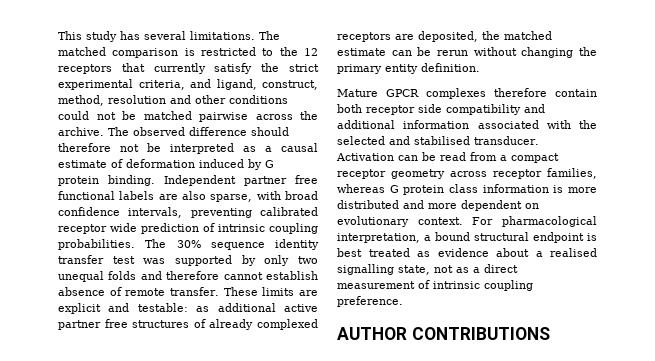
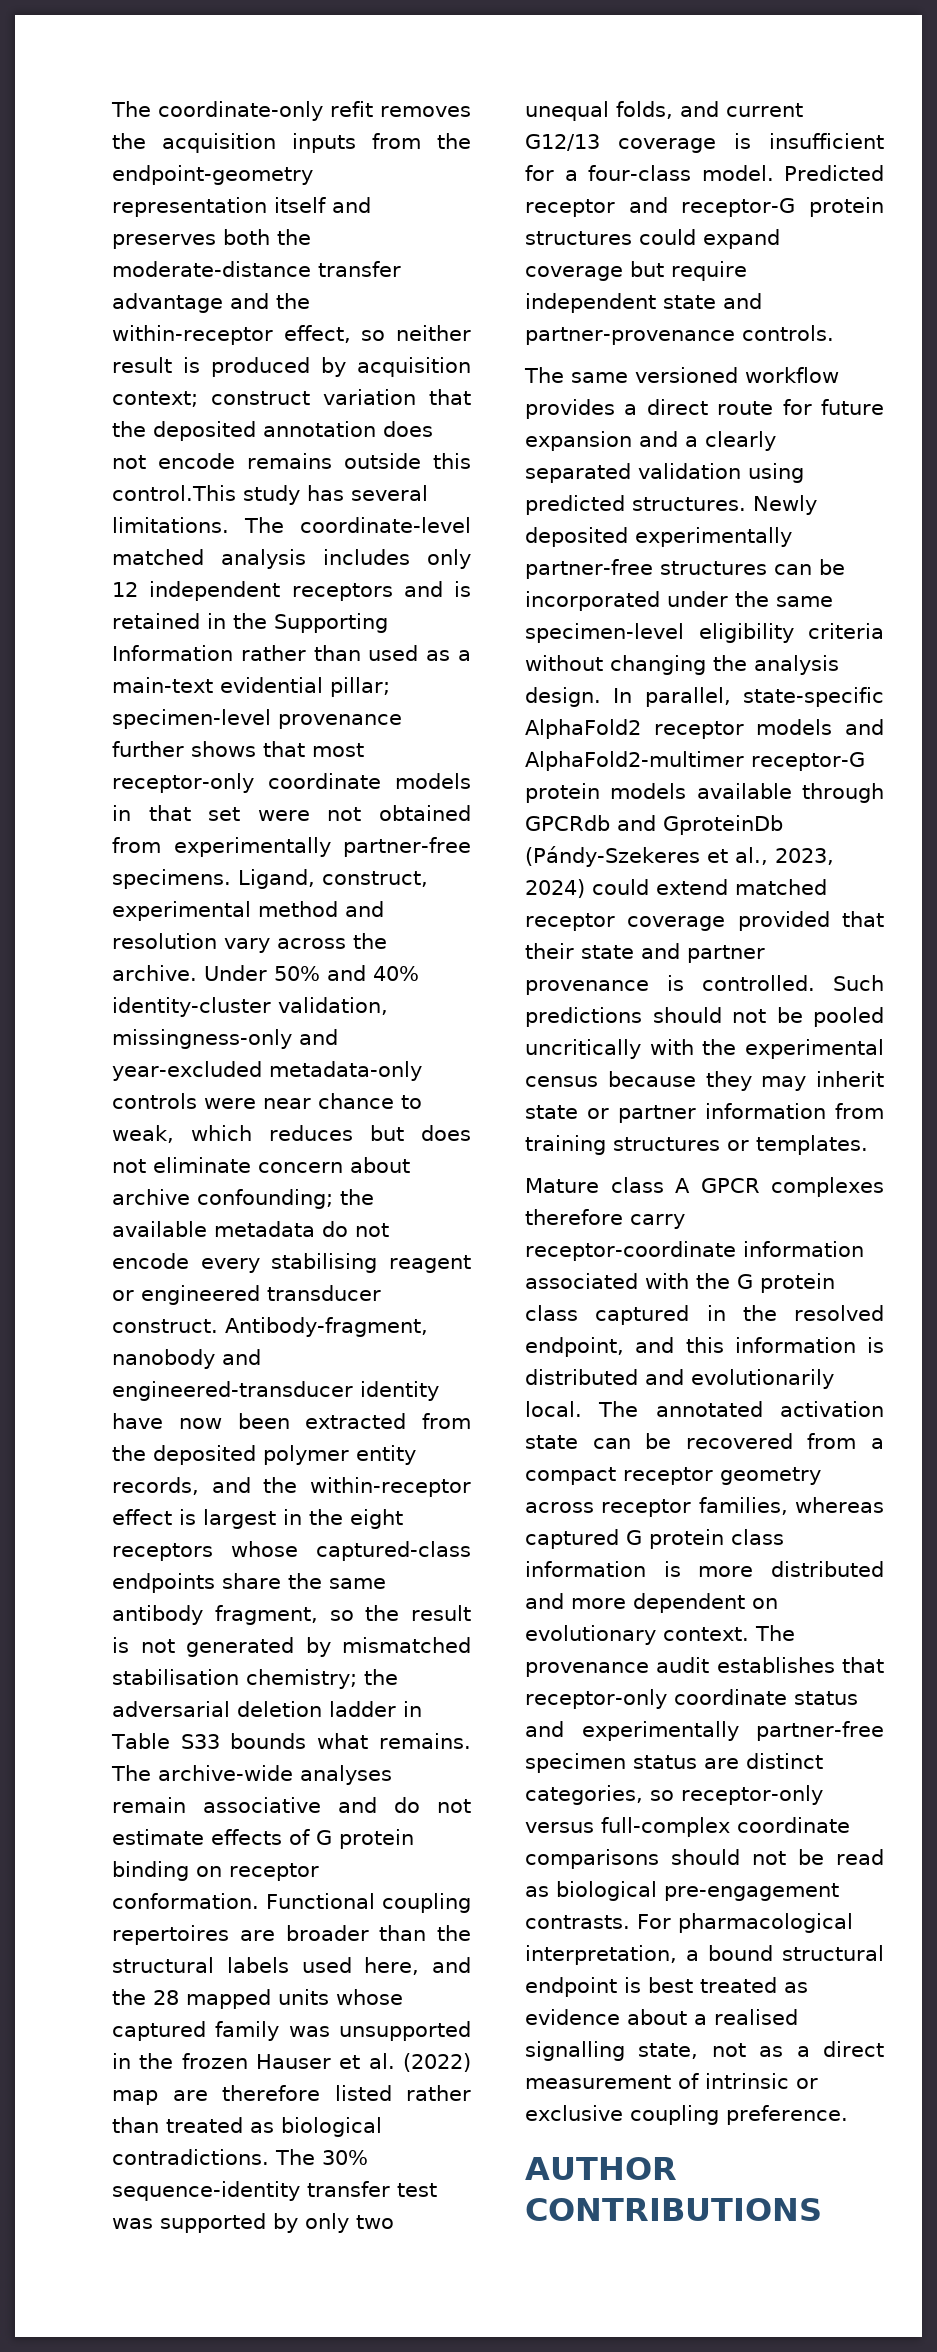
- This study has several limitations.
+ The coordinate-only refit removes the acquisition inputs from the endpoint-geometry representation itself and preserves both the moderate-distance transfer advantage and the within-receptor effect, so neither result is produced by acquisition context; construct variation that the deposited annotation does not encode remains outside this control.This study has several limitations.
- The matched comparison is restricted to the 12 receptors that currently satisfy the strict experimental criteria, and ligand, construct, method, resolution and other conditions could not be matched pairwise across the archive. The observed difference should therefore not be interpreted as a causal estimate of deformation induced by G protein binding. Independent partner free functional labels are also sparse, with broad confidence intervals, preventing calibrated receptor wide prediction of intrinsic coupling probabilities. The 30% sequence identity transfer test was supported by only two unequal folds and therefore cannot establish absence of remote transfer. These limits are explicit and testable: as additional active partner free structures of already complexed receptors are deposited, the matched estimate can be rerun without changing the primary entity definition.
+ The coordinate-level matched analysis includes only 12 independent receptors and is retained in the Supporting Information rather than used as a main-text evidential pillar; specimen-level provenance further shows that most receptor-only coordinate models in that set were not obtained from experimentally partner-free specimens. Ligand, construct, experimental method and resolution vary across the archive. Under 50% and 40% identity-cluster validation, missingness-only and year-excluded metadata-only controls were near chance to weak, which reduces but does not eliminate concern about archive confounding; the available metadata do not encode every stabilising reagent or engineered transducer construct. Antibody-fragment, nanobody and engineered-transducer identity have now been extracted from the deposited polymer entity records, and the within-receptor effect is largest in the eight receptors whose captured-class endpoints share the same antibody fragment, so the result is not generated by mismatched stabilisation chemistry; the adversarial deletion ladder in Table S33 bounds what remains. The archive-wide analyses remain associative and do not estimate effects of G protein binding on receptor conformation. Functional coupling repertoires are broader than the structural labels used here, and the 28 mapped units whose captured family was unsupported in the frozen Hauser et al. (2022) map are therefore listed rather than treated as biological contradictions. The 30% sequence-identity transfer test was supported by only two unequal folds, and current G12/13 coverage is insufficient for a four-class model. Predicted receptor and receptor-G protein structures could expand coverage but require independent state and partner-provenance controls.
+ The same versioned workflow provides a direct route for future expansion and a clearly separated validation using predicted structures. Newly deposited experimentally partner-free structures can be incorporated under the same specimen-level eligibility criteria without changing the analysis design. In parallel, state-specific AlphaFold2 receptor models and AlphaFold2-multimer receptor-G protein models available through GPCRdb and GproteinDb (Pándy-Szekeres et al., 2023, 2024) could extend matched receptor coverage provided that their state and partner provenance is controlled. Such predictions should not be pooled uncritically with the experimental census because they may inherit state or partner information from training structures or templates.
- Mature GPCR complexes therefore contain both receptor side compatibility and additional information associated with the selected and stabilised transducer. Activation can be read from a compact receptor geometry across receptor families, whereas G protein class information is more distributed and more dependent on evolutionary context.
+ Mature class A GPCR complexes therefore carry receptor-coordinate information associated with the G protein class captured in the resolved endpoint, and this information is distributed and evolutionarily local. The annotated activation state can be recovered from a compact receptor geometry across receptor families, whereas captured G protein class information is more distributed and more dependent on evolutionary context.
+ The provenance audit establishes that receptor-only coordinate status and experimentally partner-free specimen status are distinct categories, so receptor-only versus full-complex coordinate comparisons should not be read as biological pre-engagement contrasts.
- For pharmacological interpretation, a bound structural endpoint is best treated as evidence about a realised signalling state, not as a direct measurement of intrinsic coupling preference.
+ For pharmacological interpretation, a bound structural endpoint is best treated as evidence about a realised signalling state, not as a direct measurement of intrinsic or exclusive coupling preference.

